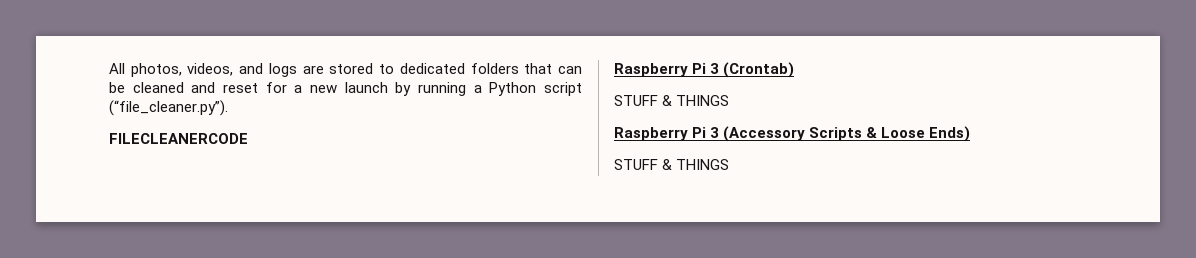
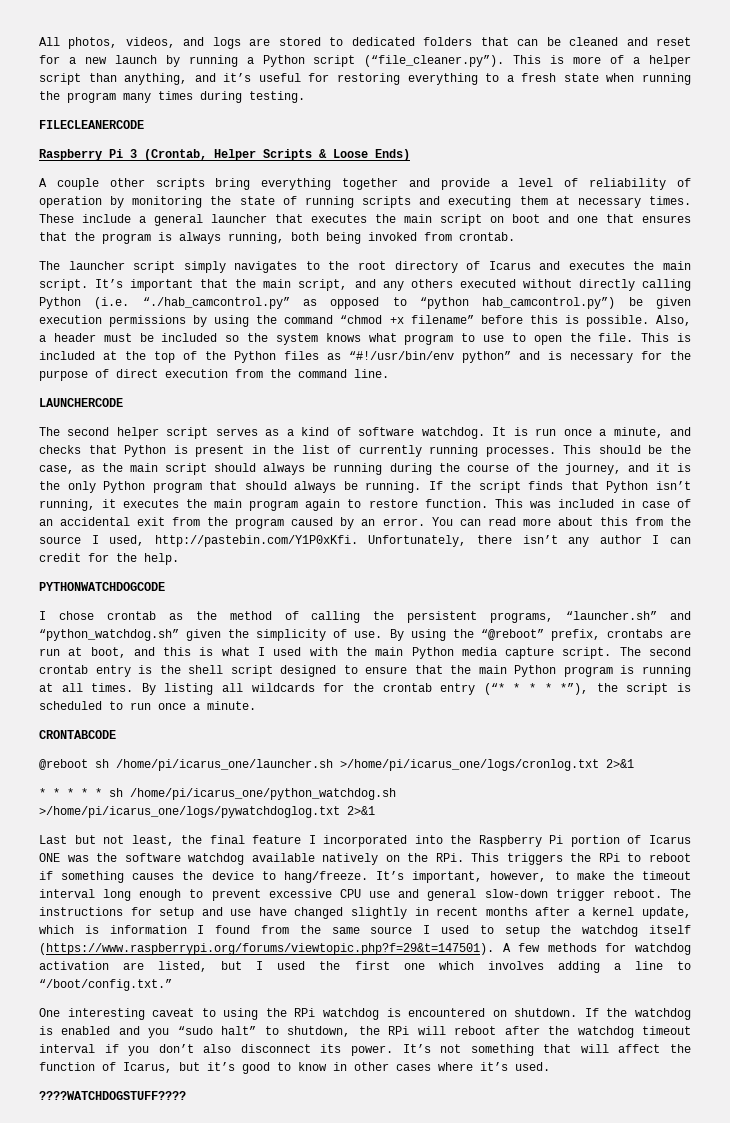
- All photos, videos, and logs are stored to dedicated folders that can be cleaned and reset for a new launch by running a Python script (“file_cleaner.py”).
+ All photos, videos, and logs are stored to dedicated folders that can be cleaned and reset for a new launch by running a Python script (“file_cleaner.py”). This is more of a helper script than anything, and it’s useful for restoring everything to a fresh state when running the program many times during testing.
  FILECLEANERCODE
- Raspberry Pi 3 (Crontab)
- STUFF & THINGS
- Raspberry Pi 3 (Accessory Scripts & Loose Ends)
- STUFF & THINGS
+ Raspberry Pi 3 (Crontab, Helper Scripts & Loose Ends)
+ A couple other scripts bring everything together and provide a level of reliability of operation by monitoring the state of running scripts and executing them at necessary times. These include a general launcher that executes the main script on boot and one that ensures that the program is always running, both being invoked from crontab.
+ The launcher script simply navigates to the root directory of Icarus and executes the main script. It’s important that the main script, and any others executed without directly calling Python (i.e. “./hab_camcontrol.py” as opposed to “python hab_camcontrol.py”) be given execution permissions by using the command “chmod +x filename” before this is possible. Also, a header must be included so the system knows what program to use to open the file. This is included at the top of the Python files as “#!/usr/bin/env python” and is necessary for the purpose of direct execution from the command line.
+ LAUNCHERCODE
+ The second helper script serves as a kind of software watchdog. It is run once a minute, and checks that Python is present in the list of currently running processes. This should be the case, as the main script should always be running during the course of the journey, and it is the only Python program that should always be running. If the script finds that Python isn’t running, it executes the main program again to restore function. This was included in case of an accidental exit from the program caused by an error. You can read more about this from the source I used, http://pastebin.com/Y1P0xKfi. Unfortunately, there isn’t any author I can credit for the help.
+ PYTHONWATCHDOGCODE
+ I chose crontab as the method of calling the persistent programs, “launcher.sh” and “python_watchdog.sh” given the simplicity of use. By using the “@reboot” prefix, crontabs are run at boot, and this is what I used with the main Python media capture script. The second crontab entry is the shell script designed to ensure that the main Python program is running at all times. By listing all wildcards for the crontab entry (“* * * * *”), the script is scheduled to run once a minute.
+ CRONTABCODE
+ @reboot sh /home/pi/icarus_one/launcher.sh >/home/pi/icarus_one/logs/cronlog.txt 2>&1
+ * * * * * sh /home/pi/icarus_one/python_watchdog.sh >/home/pi/icarus_one/logs/pywatchdoglog.txt 2>&1
+ Last but not least, the final feature I incorporated into the Raspberry Pi portion of Icarus ONE was the software watchdog available natively on the RPi. This triggers the RPi to reboot if something causes the device to hang/freeze. It’s important, however, to make the timeout interval long enough to prevent excessive CPU use and general slow-down trigger reboot. The instructions for setup and use have changed slightly in recent months after a kernel update, which is information I found from the same source I used to setup the watchdog itself (https://www.raspberrypi.org/forums/viewtopic.php?f=29&t=147501). A few methods for watchdog activation are listed, but I used the first one which involves adding a line to “/boot/config.txt.”
+ One interesting caveat to using the RPi watchdog is encountered on shutdown. If the watchdog is enabled and you “sudo halt” to shutdown, the RPi will reboot after the watchdog timeout interval if you don’t also disconnect its power. It’s not something that will affect the function of Icarus, but it’s good to know in other cases where it’s used.
+ ????WATCHDOGSTUFF????

